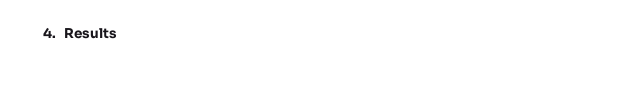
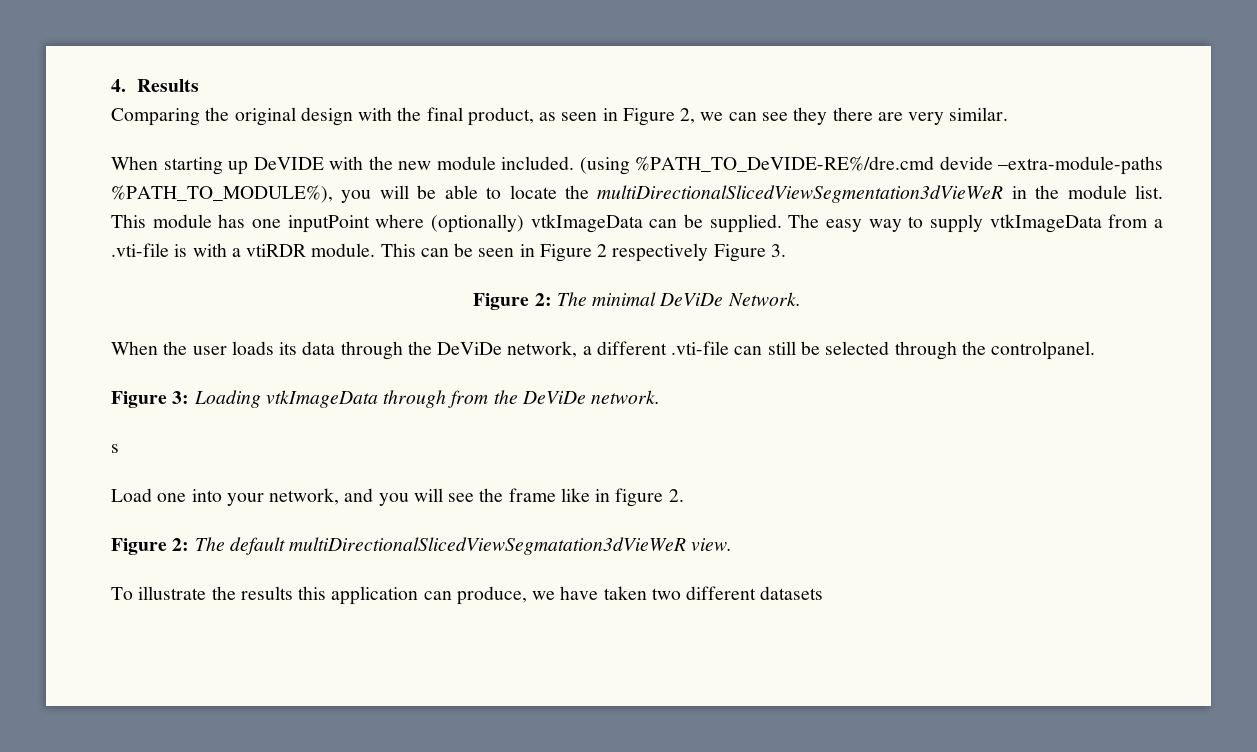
+ Comparing the original design with the final product, as seen in Figure 2, we can see they there are very similar.
+ When starting up DeVIDE with the new module included. (using %PATH_TO_DeVIDE-RE%/dre.cmd devide –extra-module-paths %PATH_TO_MODULE%), you will be able to locate the multiDirectionalSlicedViewSegmentation3dVieWeR in the module list. This module has one inputPoint where (optionally) vtkImageData can be supplied. The easy way to supply vtkImageData from a .vti-file is with a vtiRDR module. This can be seen in Figure 2 respectively Figure 3.
+ Figure 2: The minimal DeViDe Network.
+ When the user loads its data through the DeViDe network, a different .vti-file can still be selected through the controlpanel.
+ Figure 3: Loading vtkImageData through from the DeViDe network.
+ s
+ Load one into your network, and you will see the frame like in figure 2.
+ Figure 2: The default multiDirectionalSlicedViewSegmatation3dVieWeR view.
+ To illustrate the results this application can produce, we have taken two different datasets

